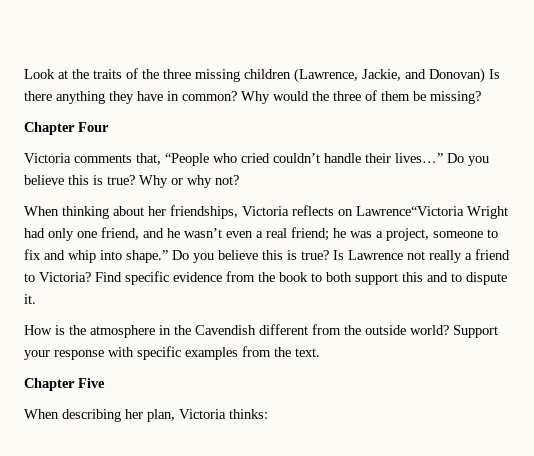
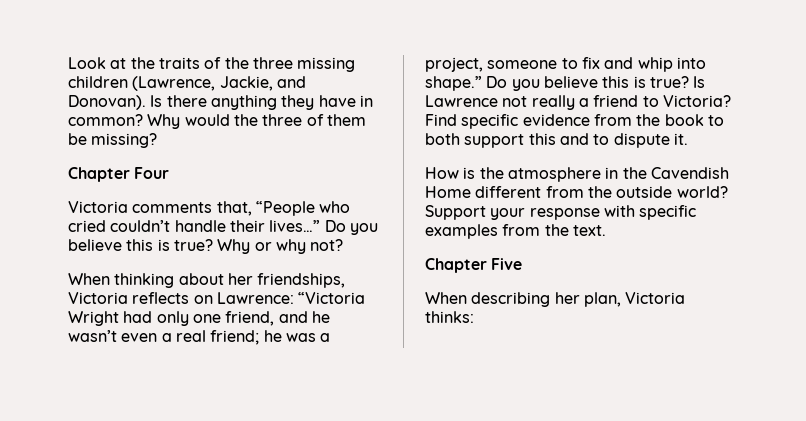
- Look at the traits of the three missing children (Lawrence, Jackie, and Donovan) Is there anything they have in common?
+ Look at the traits of the three missing children (Lawrence, Jackie, and Donovan). Is there anything they have in common?
- When thinking about her friendships, Victoria reflects on Lawrence“Victoria Wright had only one friend, and he wasn’t even a real friend; he was a project, someone to fix and whip into shape.”
+ When thinking about her friendships, Victoria reflects on Lawrence: “Victoria Wright had only one friend, and he wasn’t even a real friend; he was a project, someone to fix and whip into shape.”
- How is the atmosphere in the Cavendish different from the outside world?
+ How is the atmosphere in the Cavendish Home different from the outside world?

